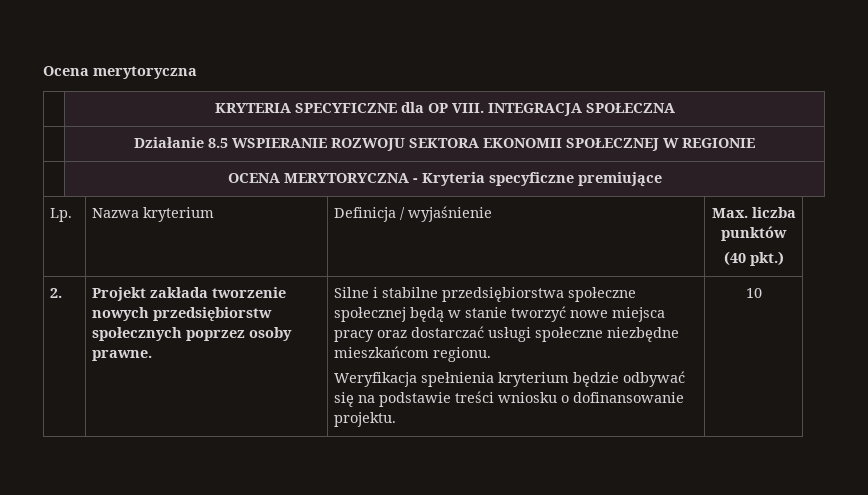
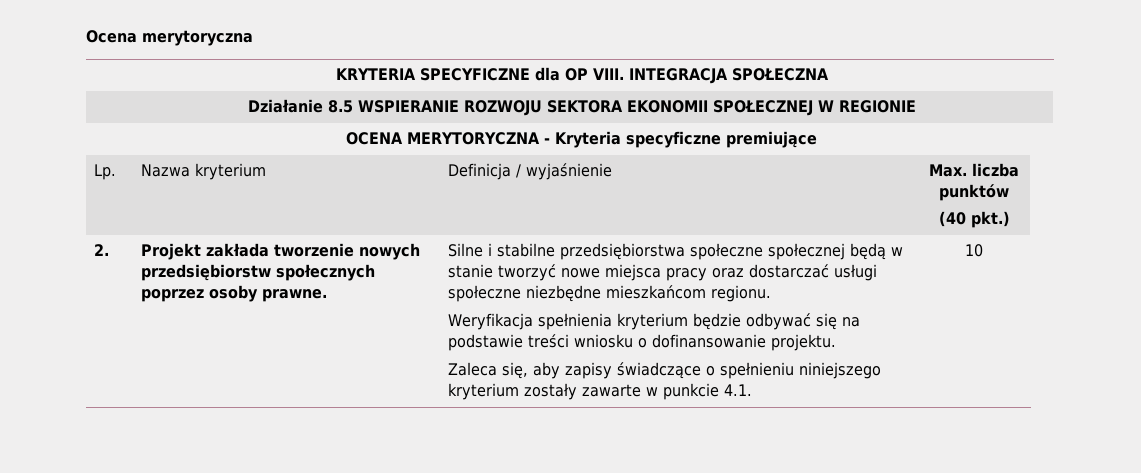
+ Zaleca się, aby zapisy świadczące o spełnieniu niniejszego kryterium zostały zawarte w punkcie 4.1.

